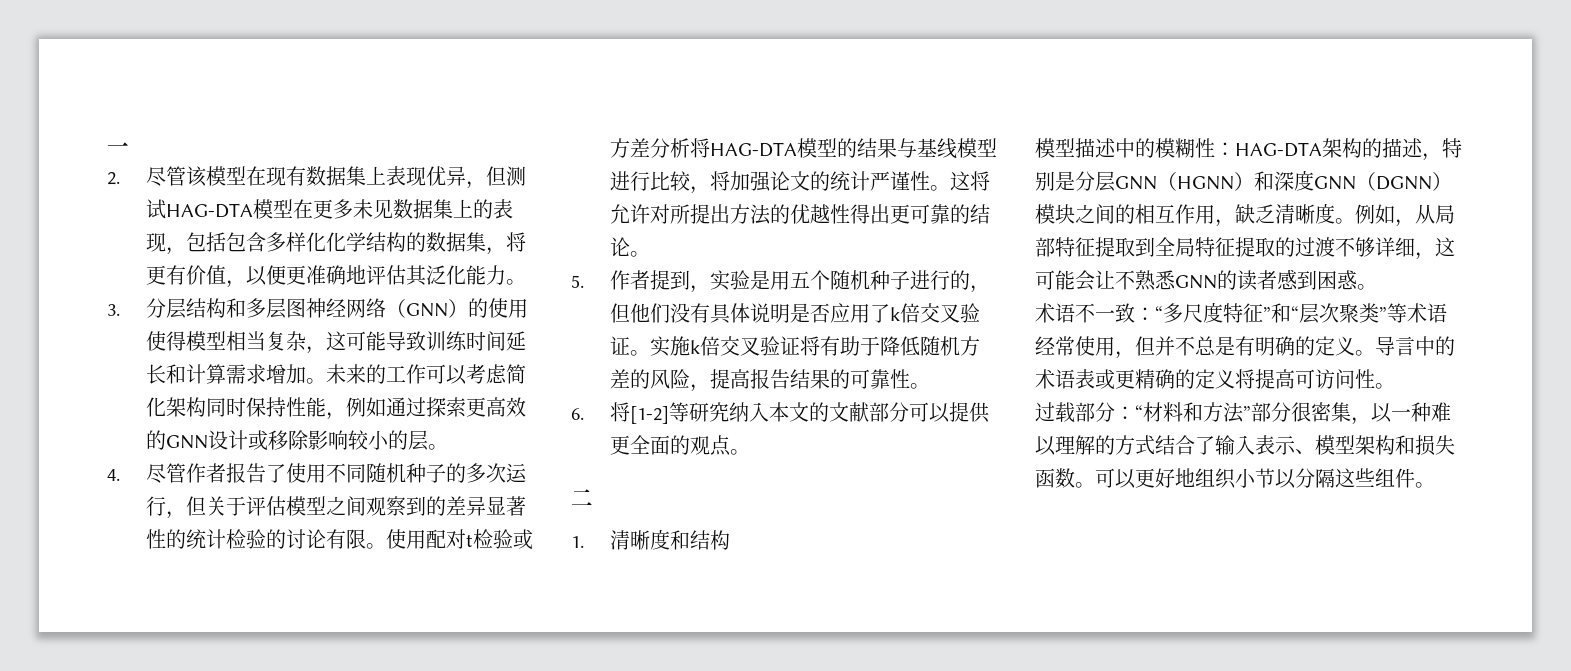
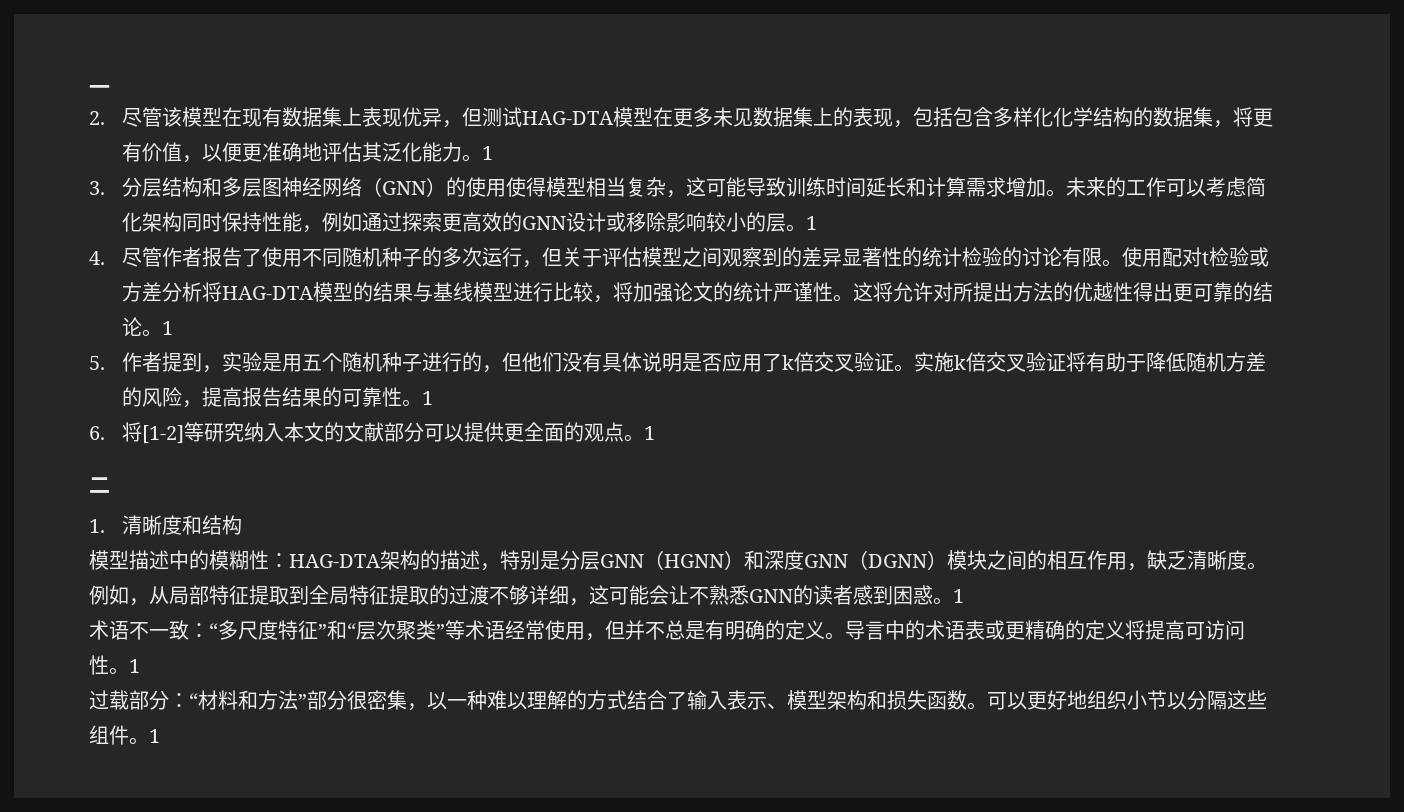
- 2.尽管该模型在现有数据集上表现优异，但测试HAG-DTA模型在更多未见数据集上的表现，包括包含多样化化学结构的数据集，将更有价值，以便更准确地评估其泛化能力。
+ 2.尽管该模型在现有数据集上表现优异，但测试HAG-DTA模型在更多未见数据集上的表现，包括包含多样化化学结构的数据集，将更有价值，以便更准确地评估其泛化能力。1
- 未来的工作可以考虑简化架构同时保持性能，例如通过探索更高效的GNN设计或移除影响较小的层。
+ 未来的工作可以考虑简化架构同时保持性能，例如通过探索更高效的GNN设计或移除影响较小的层。1
- 这将允许对所提出方法的优越性得出更可靠的结论。
+ 这将允许对所提出方法的优越性得出更可靠的结论。1
- 实施k倍交叉验证将有助于降低随机方差的风险，提高报告结果的可靠性。
+ 实施k倍交叉验证将有助于降低随机方差的风险，提高报告结果的可靠性。1
- 6.将[1-2]等研究纳入本文的文献部分可以提供更全面的观点。
+ 6.将[1-2]等研究纳入本文的文献部分可以提供更全面的观点。1
- 例如，从局部特征提取到全局特征提取的过渡不够详细，这可能会让不熟悉GNN的读者感到困惑。
+ 例如，从局部特征提取到全局特征提取的过渡不够详细，这可能会让不熟悉GNN的读者感到困惑。1
- 导言中的术语表或更精确的定义将提高可访问性。
+ 导言中的术语表或更精确的定义将提高可访问性。1
- 可以更好地组织小节以分隔这些组件。
+ 可以更好地组织小节以分隔这些组件。1

